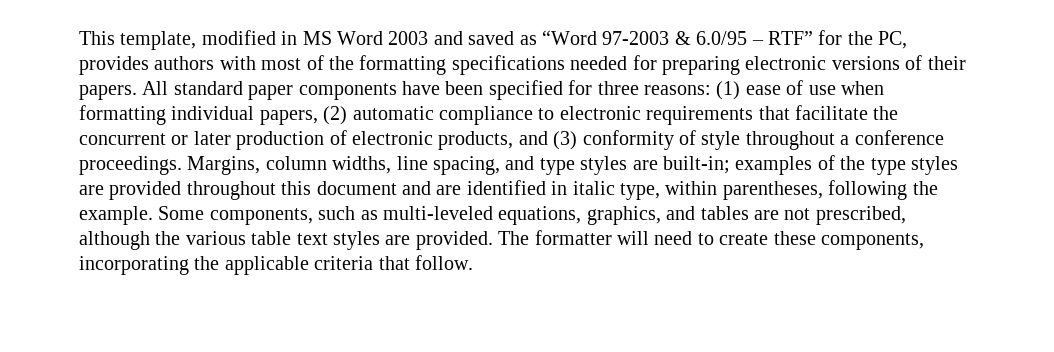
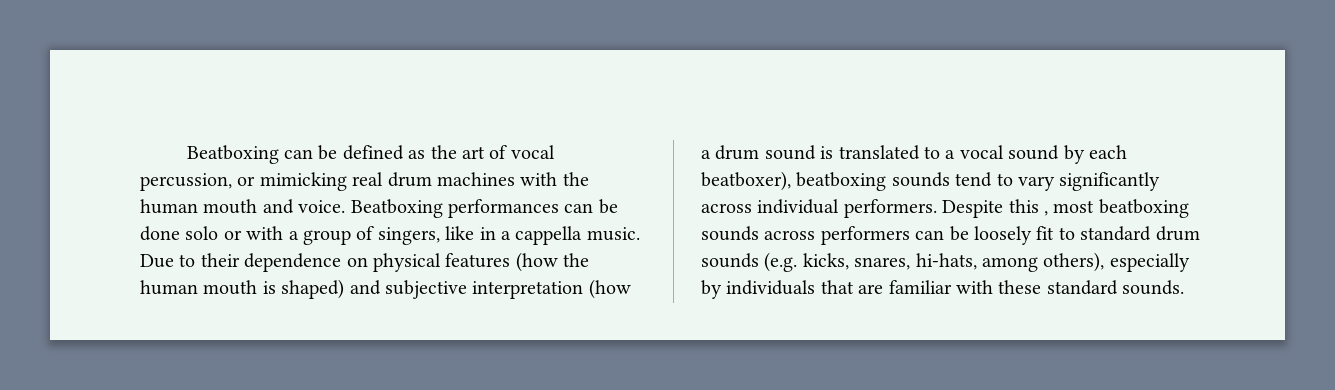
- This template, modified in MS Word 2003 and saved as “Word 97-2003 & 6.0/95 – RTF” for the PC, provides authors with most of the formatting specifications needed for preparing electronic versions of their papers. All standard paper components have been specified for three reasons: (1) ease of use when formatting individual papers, (2) automatic compliance to electronic requirements that facilitate the concurrent or later production of electronic products, and (3) conformity of style throughout a conference proceedings. Margins, column widths, line spacing, and type styles are built-in; examples of the type styles are provided throughout this document and are identified in italic type, within parentheses, following the example. Some components, such as multi-leveled equations, graphics, and tables are not prescribed, although the various table text styles are provided. The formatter will need to create these components, incorporating the applicable criteria that follow.
+ Beatboxing can be defined as the art of vocal percussion, or mimicking real drum machines with the human mouth and voice. Beatboxing performances can be done solo or with a group of singers, like in a cappella music. Due to their dependence on physical features (how the human mouth is shaped) and subjective interpretation (how a drum sound is translated to a vocal sound by each beatboxer), beatboxing sounds tend to vary significantly across individual performers. Despite this , most beatboxing sounds across performers can be loosely fit to standard drum sounds (e.g. kicks, snares, hi-hats, among others), especially by individuals that are familiar with these standard sounds.

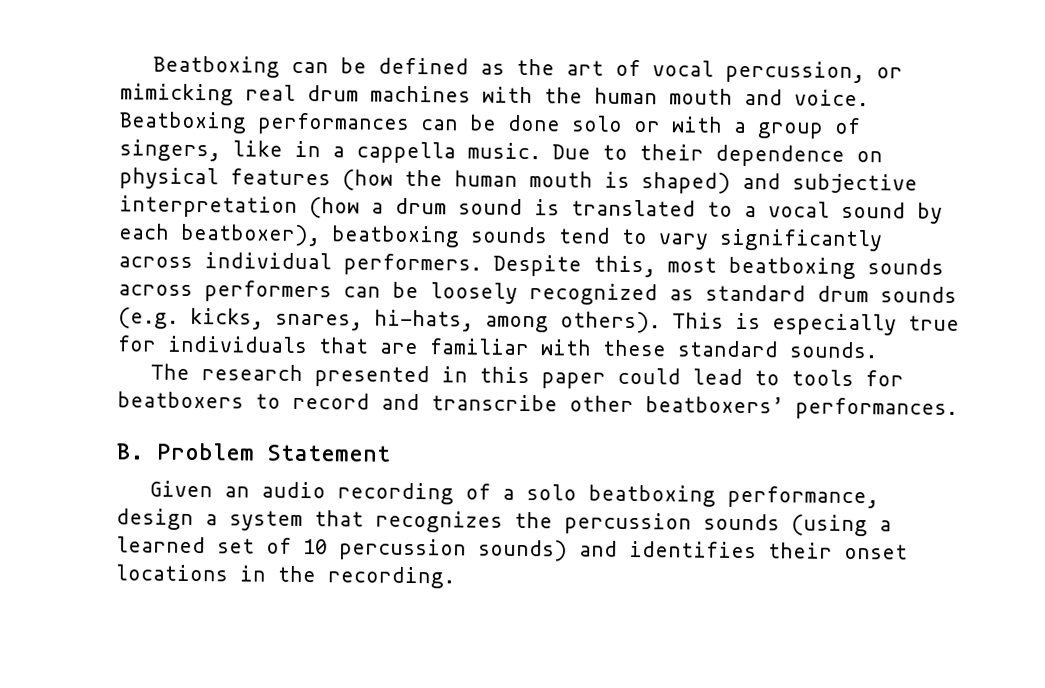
- Despite this , most beatboxing sounds across performers can be loosely fit to standard drum sounds (e.g. kicks, snares, hi-hats, among others), especially by individuals that are familiar with these standard sounds.
+ Despite this, most beatboxing sounds across performers can be loosely recognized as standard drum sounds (e.g. kicks, snares, hi-hats, among others). This is especially true for individuals that are familiar with these standard sounds.
+ The research presented in this paper could lead to tools for beatboxers to record and transcribe other beatboxers’ performances.
+ B. Problem Statement
+ Given an audio recording of a solo beatboxing performance, design a system that recognizes the percussion sounds (using a learned set of 10 percussion sounds) and identifies their onset locations in the recording.

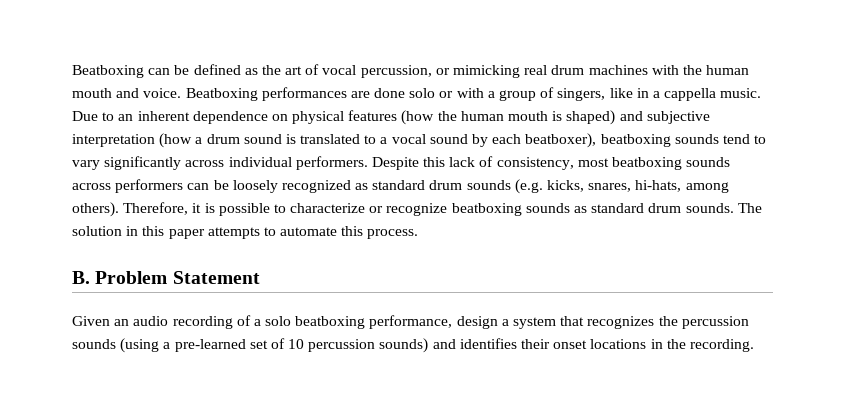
- Beatboxing performances can be done solo or with a group of singers, like in a cappella music.
+ Beatboxing performances are done solo or with a group of singers, like in a cappella music.
- Due to their dependence on physical features (how the human mouth is shaped) and subjective interpretation (how a drum sound is translated to a vocal sound by each beatboxer), beatboxing sounds tend to vary significantly across individual performers.
+ Due to an inherent dependence on physical features (how the human mouth is shaped) and subjective interpretation (how a drum sound is translated to a vocal sound by each beatboxer), beatboxing sounds tend to vary significantly across individual performers.
- Despite this, most beatboxing sounds across performers can be loosely recognized as standard drum sounds (e.g. kicks, snares, hi-hats, among others).
+ Despite this lack of consistency, most beatboxing sounds across performers can be loosely recognized as standard drum sounds (e.g. kicks, snares, hi-hats, among others).
- This is especially true for individuals that are familiar with these standard sounds.
- The research presented in this paper could lead to tools for beatboxers to record and transcribe other beatboxers’ performances.
+ Therefore, it is possible to characterize or recognize beatboxing sounds as standard drum sounds. The solution in this paper attempts to automate this process.
- Given an audio recording of a solo beatboxing performance, design a system that recognizes the percussion sounds (using a learned set of 10 percussion sounds) and identifies their onset locations in the recording.
+ Given an audio recording of a solo beatboxing performance, design a system that recognizes the percussion sounds (using a pre-learned set of 10 percussion sounds) and identifies their onset locations in the recording.

